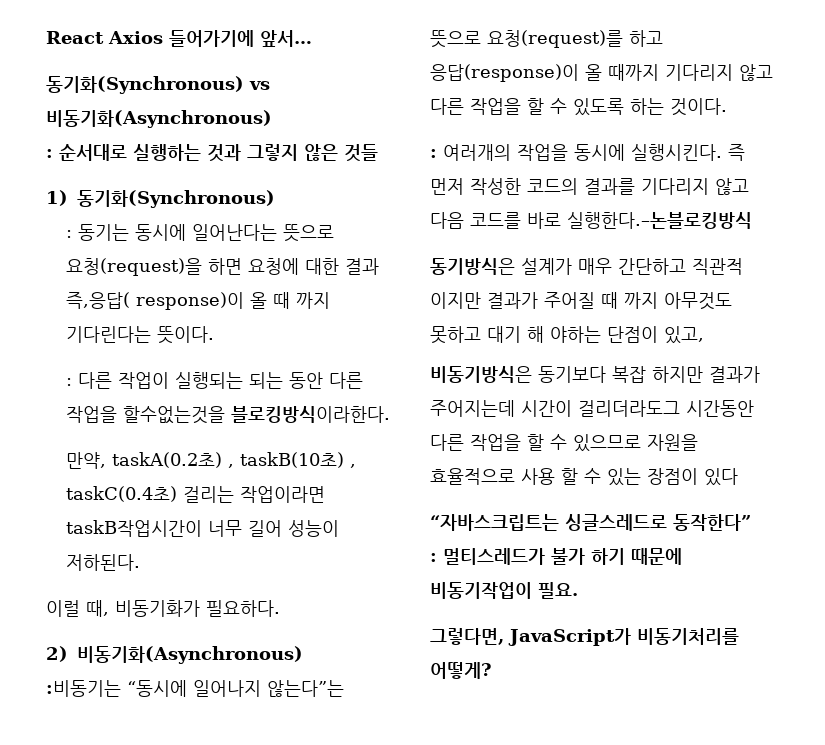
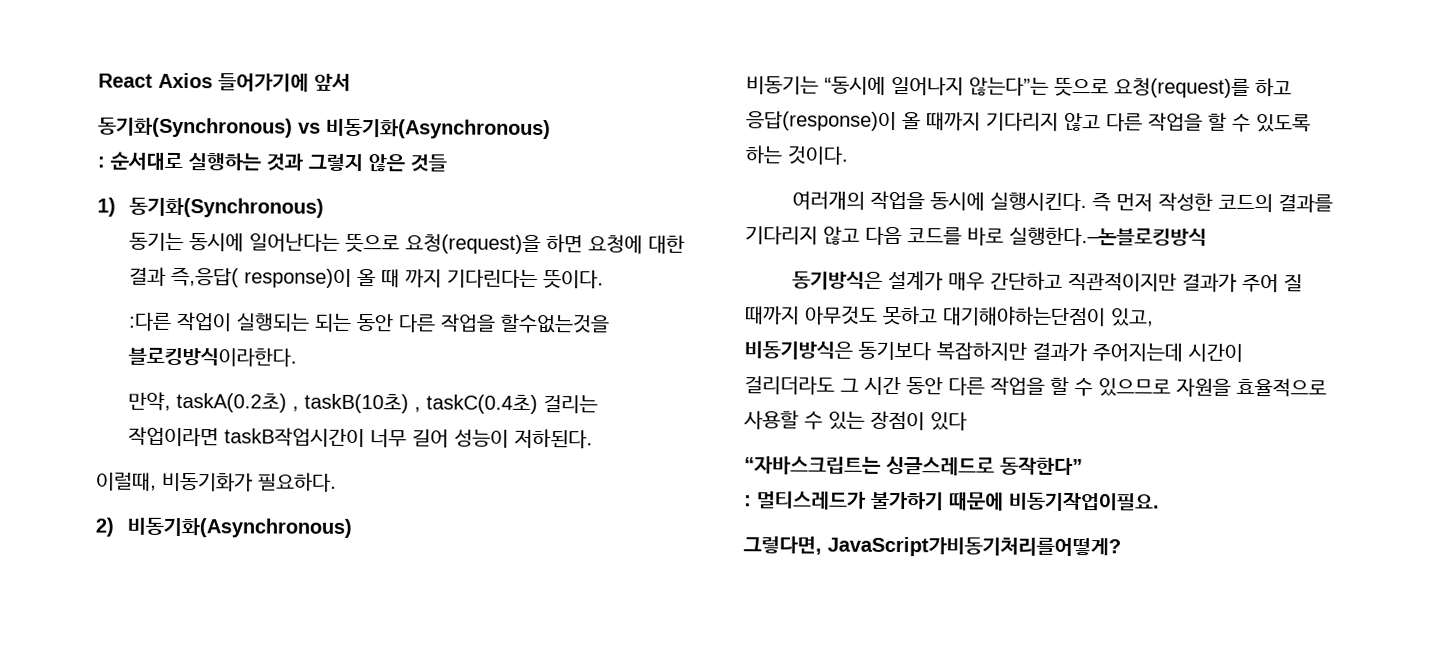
- React Axios 들어가기에 앞서…
+ React Axios 들어가기에 앞서
- : 동기는 동시에 일어난다는 뜻으로 요청(request)을 하면 요청에 대한 결과 즉,응답( response)이 올 때 까지 기다린다는 뜻이다.
+ 동기는 동시에 일어난다는 뜻으로 요청(request)을 하면 요청에 대한 결과 즉,응답( response)이 올 때 까지 기다린다는 뜻이다.
- : 다른 작업이 실행되는 되는 동안 다른 작업을 할수없는것을 블로킹방식이라한다.
+ :다른 작업이 실행되는 되는 동안 다른 작업을 할수없는것을 블로킹방식이라한다.
- 이럴 때, 비동기화가 필요하다.
+ 이럴때, 비동기화가 필요하다.
- :비동기는 “동시에 일어나지 않는다”는 뜻으로 요청(request)를 하고 응답(response)이 올 때까지 기다리지 않고 다른 작업을 할 수 있도록 하는 것이다.
+ 비동기는 “동시에 일어나지 않는다”는 뜻으로 요청(request)를 하고 응답(response)이 올 때까지 기다리지 않고 다른 작업을 할 수 있도록 하는 것이다.
- : 여러개의 작업을 동시에 실행시킨다.
+ 여러개의 작업을 동시에 실행시킨다.
- 동기방식은 설계가 매우 간단하고 직관적 이지만 결과가 주어질 때 까지 아무것도 못하고 대기 해 야하는 단점이 있고,
+ 동기방식은 설계가 매우 간단하고 직관적이지만 결과가 주어 질 때까지 아무것도 못하고 대기해야하는단점이 있고,
- 비동기방식은 동기보다 복잡 하지만 결과가 주어지는데 시간이 걸리더라도그 시간동안 다른 작업을 할 수 있으므로 자원을 효율적으로 사용 할 수 있는 장점이 있다
+ 비동기방식은 동기보다 복잡하지만 결과가 주어지는데 시간이 걸리더라도 그 시간 동안 다른 작업을 할 수 있으므로 자원을 효율적으로 사용할 수 있는 장점이 있다
- : 멀티스레드가 불가 하기 때문에 비동기작업이 필요.
- 그렇다면, JavaScript가 비동기처리를 어떻게?
+ : 멀티스레드가 불가하기 때문에 비동기작업이필요.
+ 그렇다면, JavaScript가비동기처리를어떻게?

